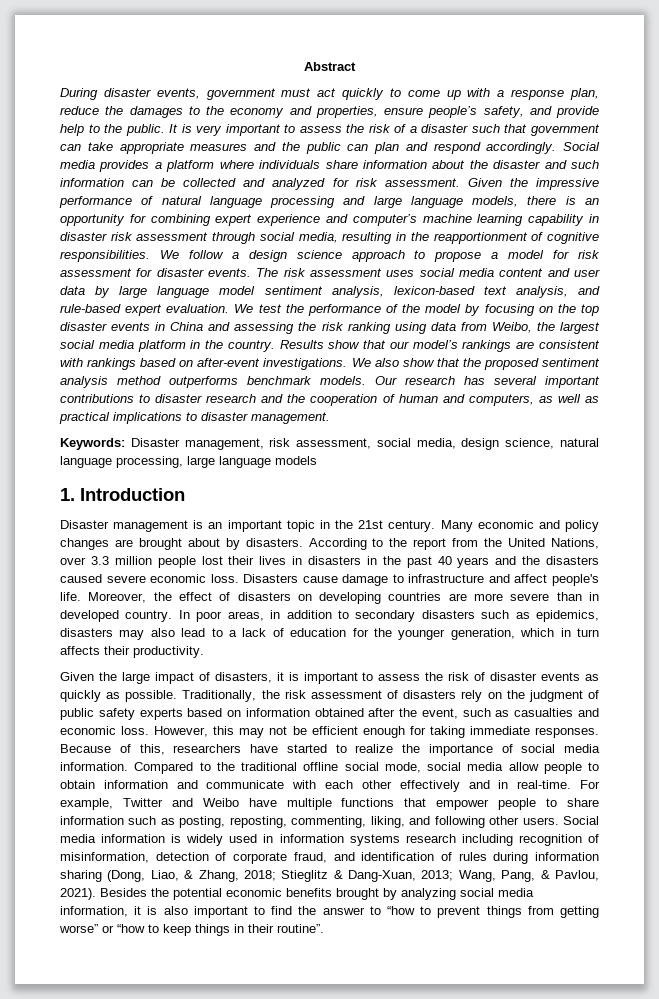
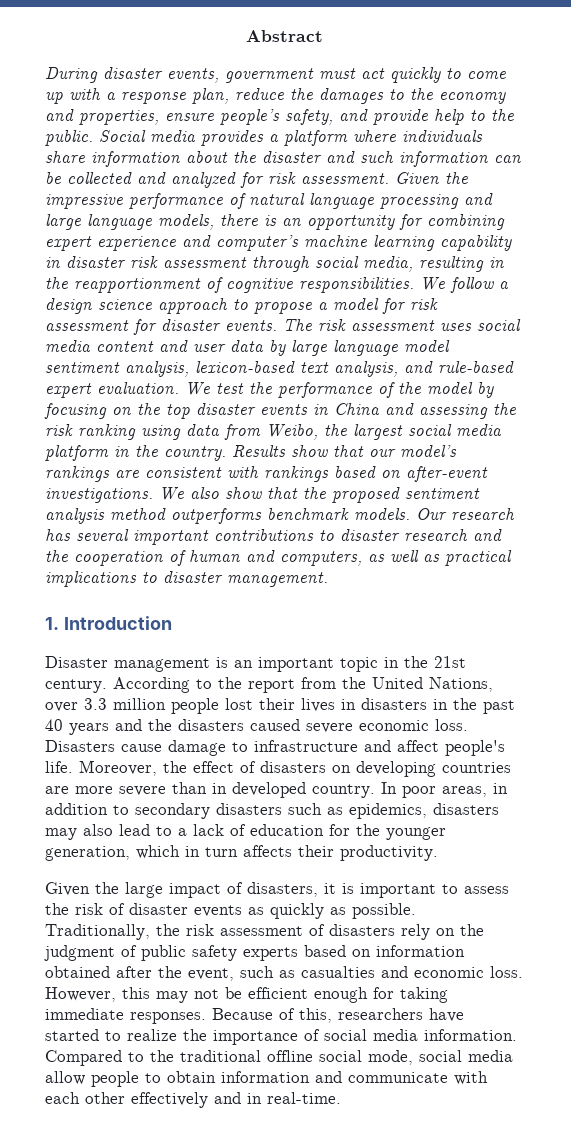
- It is very important to assess the risk of a disaster such that government can take appropriate measures and the public can plan and respond accordingly.
- Keywords: Disaster management, risk assessment, social media, design science, natural language processing, large language models
- Many economic and policy changes are brought about by disasters.
- For example, Twitter and Weibo have multiple functions that empower people to share information such as posting, reposting, commenting, liking, and following other users. Social media information is widely used in information systems research including recognition of misinformation, detection of corporate fraud, and identification of rules during information sharing (Dong, Liao, & Zhang, 2018; Stieglitz & Dang-Xuan, 2013; Wang, Pang, & Pavlou, 2021). Besides the potential economic benefits brought by analyzing social media information, it is also important to find the answer to “how to prevent things from getting worse” or “how to keep things in their routine”.

